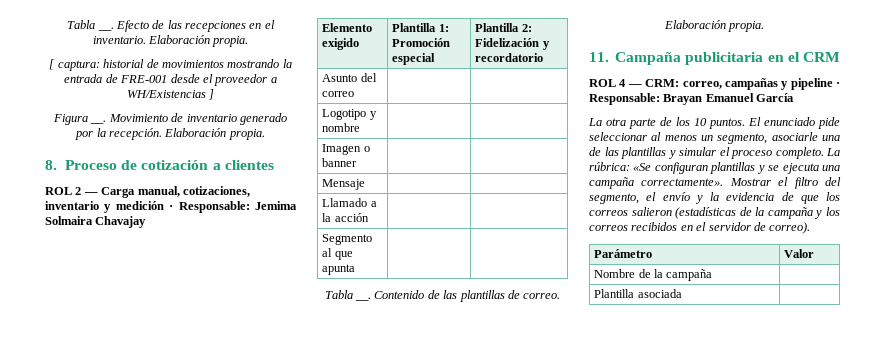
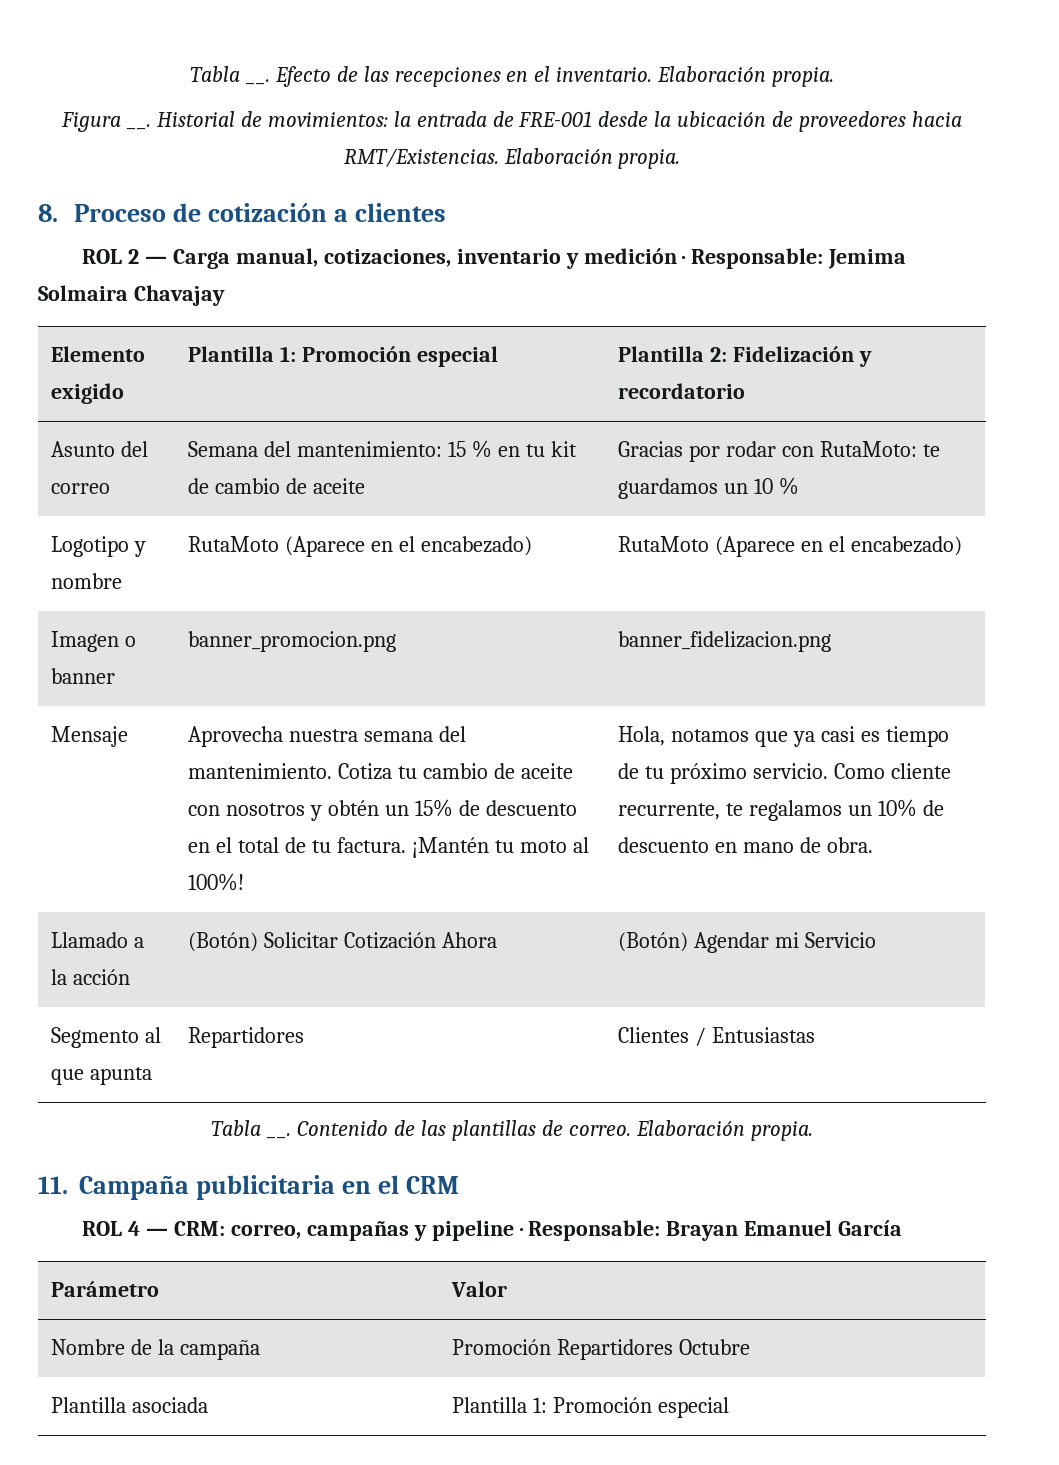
- [ captura: historial de movimientos mostrando la entrada de FRE-001 desde el proveedor a WH/Existencias ]
- Figura __. Movimiento de inventario generado por la recepción.
+ Figura __. Historial de movimientos: la entrada de FRE-001 desde la ubicación de proveedores hacia RMT/Existencias.
- Asunto del correo | |
- Logotipo y nombre | |
+ Asunto del correo | Semana del mantenimiento: 15 % en tu kit de cambio de aceite | Gracias por rodar con RutaMoto: te guardamos un 10 %
+ Logotipo y nombre | RutaMoto (Aparece en el encabezado) | RutaMoto (Aparece en el encabezado)
- Imagen o banner | |
+ Imagen o banner | banner_promocion.png | banner_fidelizacion.png
- Llamado a la acción | |
+ Aprovecha nuestra semana del mantenimiento. Cotiza tu cambio de aceite con nosotros y obtén un 15% de descuento en el total de tu factura. ¡Mantén tu moto al 100%! | Hola, notamos que ya casi es tiempo de tu próximo servicio. Como cliente recurrente, te regalamos un 10% de descuento en mano de obra.
+ Llamado a la acción | (Botón) Solicitar Cotización Ahora | (Botón) Agendar mi Servicio
- Segmento al que apunta | |
+ Segmento al que apunta | Repartidores | Clientes / Entusiastas
- La otra parte de los 10 puntos. El enunciado pide seleccionar al menos un segmento, asociarle una de las plantillas y simular el proceso completo. La rúbrica: «Se configuran plantillas y se ejecuta una campaña correctamente». Mostrar el filtro del segmento, el envío y la evidencia de que los correos salieron (estadísticas de la campaña y los correos recibidos en el servidor de correo).
- Nombre de la campaña |
+ Nombre de la campaña | Promoción Repartidores Octubre
- Plantilla asociada |
+ Plantilla asociada | Plantilla 1: Promoción especial

